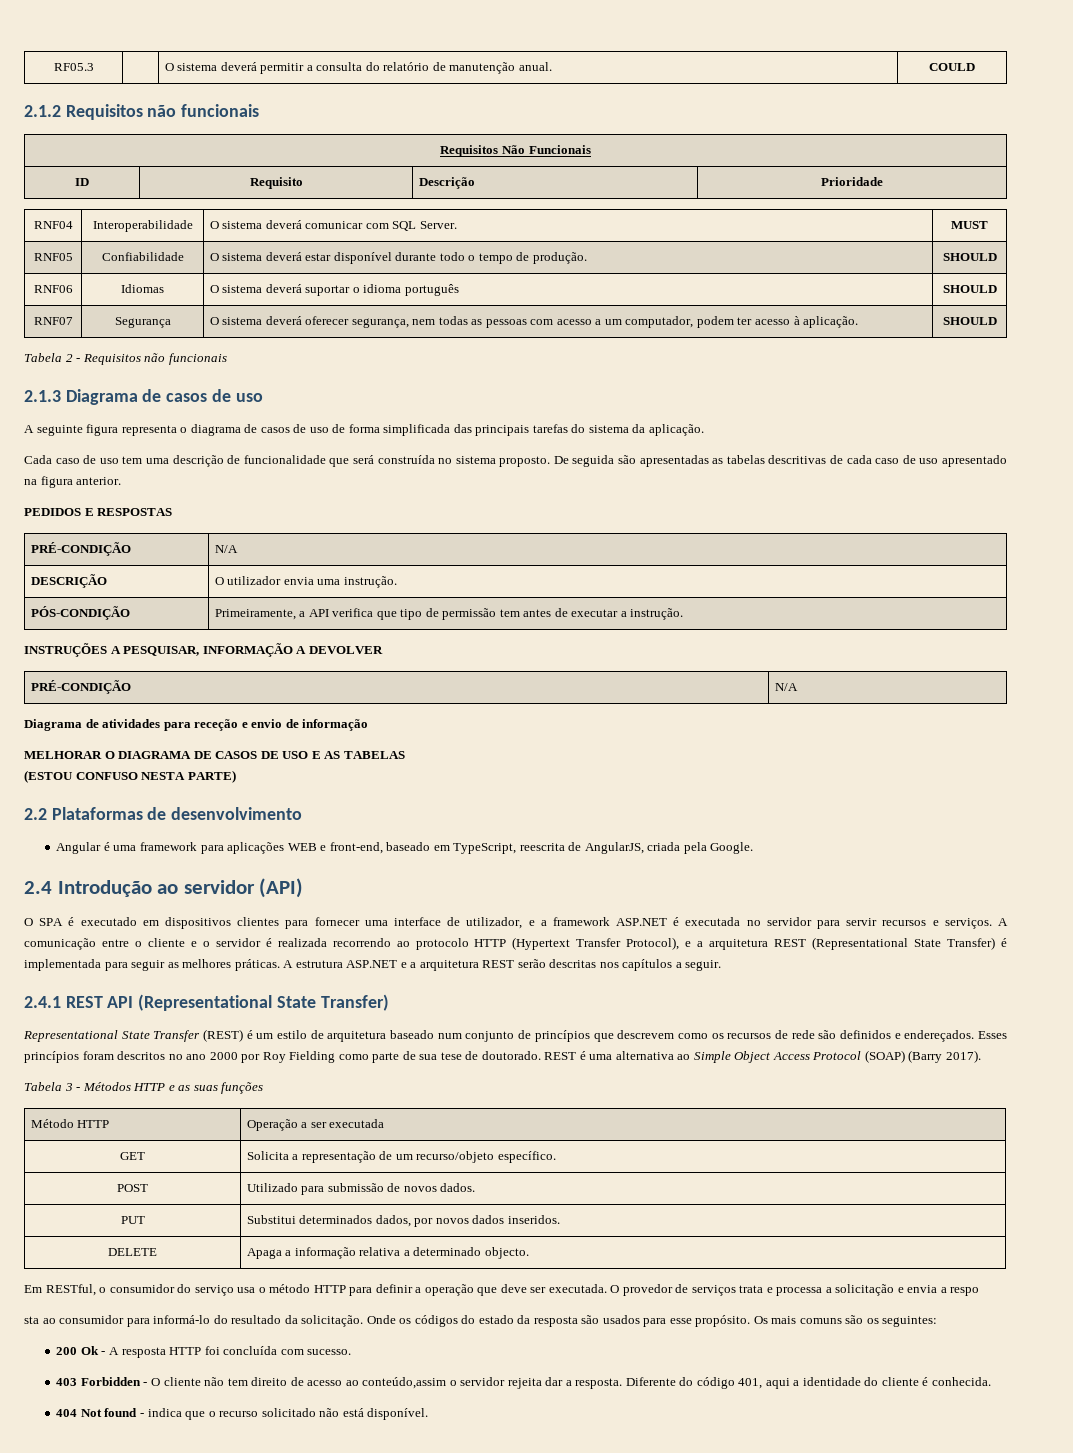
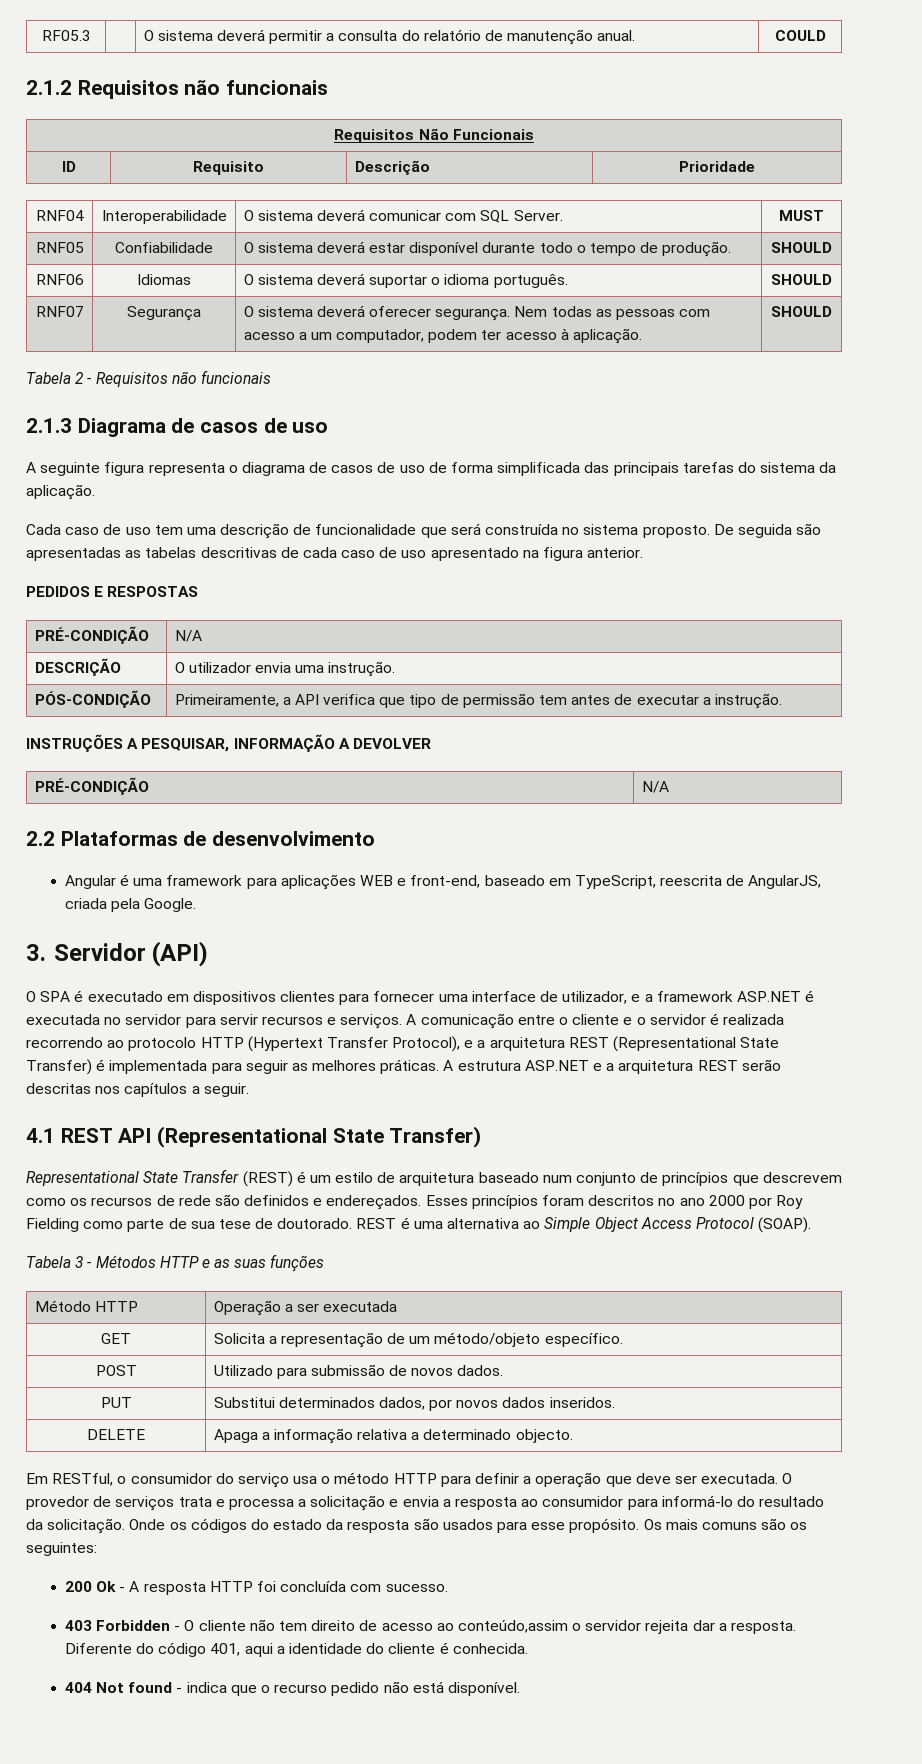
- RNF06 | Idiomas | O sistema deverá suportar o idioma português | SHOULD
+ RNF06 | Idiomas | O sistema deverá suportar o idioma português. | SHOULD
- RNF07 | Segurança | O sistema deverá oferecer segurança, nem todas as pessoas com acesso a um computador, podem ter acesso à aplicação. | SHOULD
+ RNF07 | Segurança | O sistema deverá oferecer segurança. Nem todas as pessoas com acesso a um computador, podem ter acesso à aplicação. | SHOULD
- Diagrama de atividades para receção e envio de informação
- MELHORAR O DIAGRAMA DE CASOS DE USO E AS TABELAS
- (ESTOU CONFUSO NESTA PARTE)
- 2.4 Introdução ao servidor (API)
+ 3. Servidor (API)
- 2.4.1 REST API (Representational State Transfer)
+ 4.1 REST API (Representational State Transfer)
- REST é uma alternativa ao Simple Object Access Protocol (SOAP) (Barry 2017).
+ REST é uma alternativa ao Simple Object Access Protocol (SOAP).
- GET | Solicita a representação de um recurso/objeto específico.
+ GET | Solicita a representação de um método/objeto específico.
- O provedor de serviços trata e processa a solicitação e envia a respo
- sta ao consumidor para informá-lo do resultado da solicitação.
+ O provedor de serviços trata e processa a solicitação e envia a resposta ao consumidor para informá-lo do resultado da solicitação.
- 404 Not found - indica que o recurso solicitado não está disponível.
+ 404 Not found - indica que o recurso pedido não está disponível.

